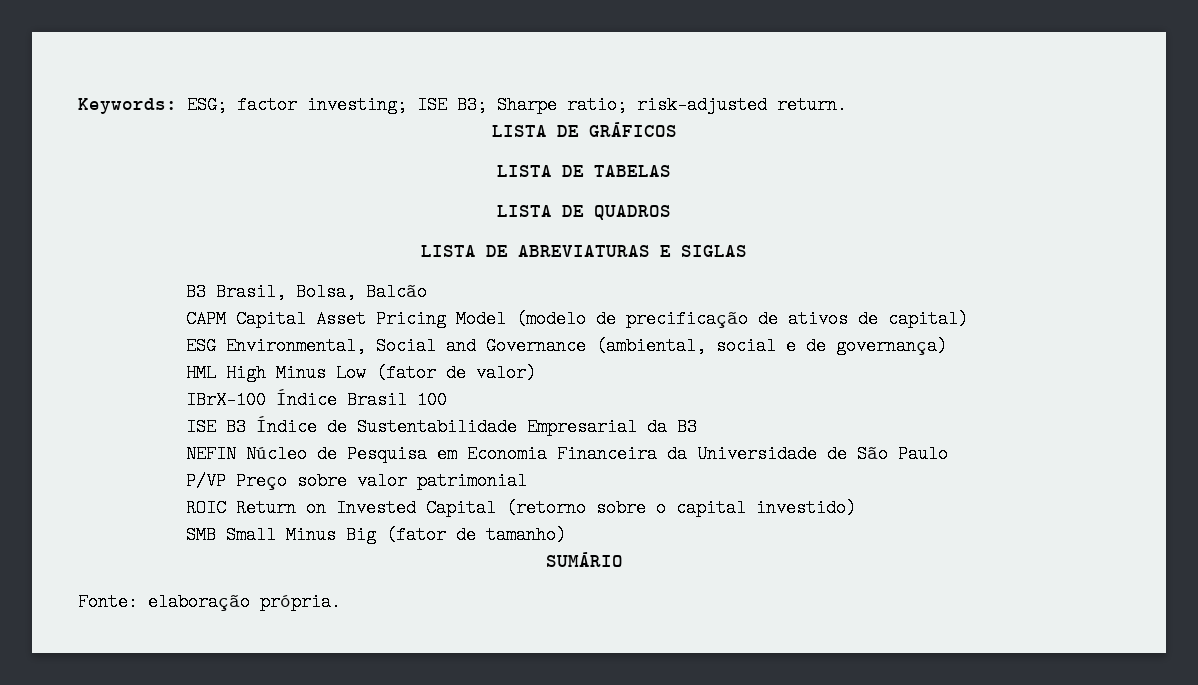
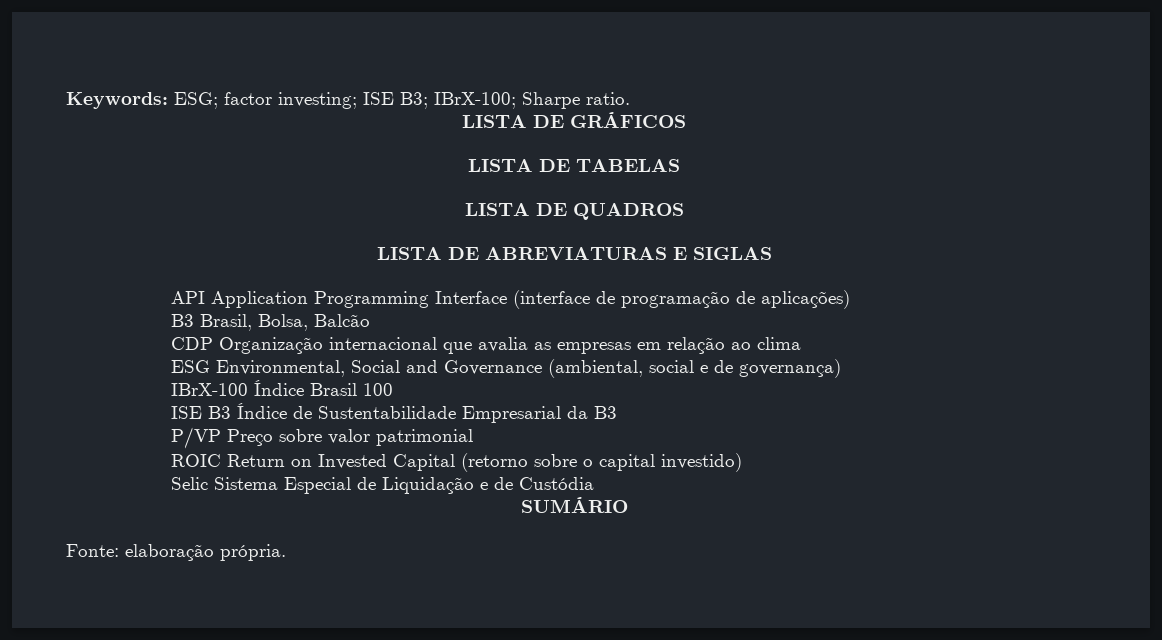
- Keywords: ESG; factor investing; ISE B3; Sharpe ratio; risk-adjusted return.
+ Keywords: ESG; factor investing; ISE B3; IBrX-100; Sharpe ratio.
+ API Application Programming Interface (interface de programação de aplicações)
  B3 Brasil, Bolsa, Balcão
- CAPM Capital Asset Pricing Model (modelo de precificação de ativos de capital)
+ CDP Organização internacional que avalia as empresas em relação ao clima
- HML High Minus Low (fator de valor)
- NEFIN Núcleo de Pesquisa em Economia Financeira da Universidade de São Paulo
- SMB Small Minus Big (fator de tamanho)
+ Selic Sistema Especial de Liquidação e de Custódia

